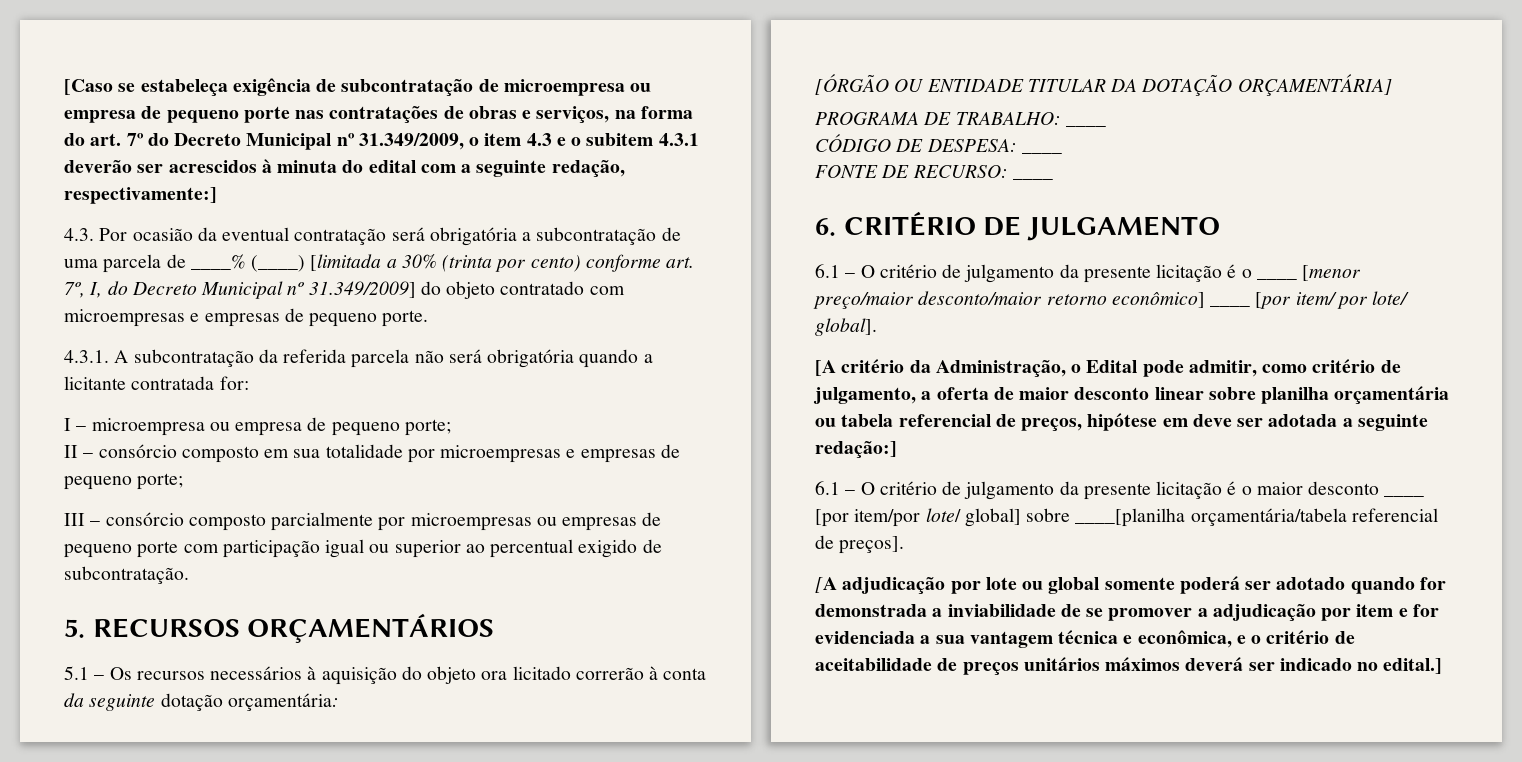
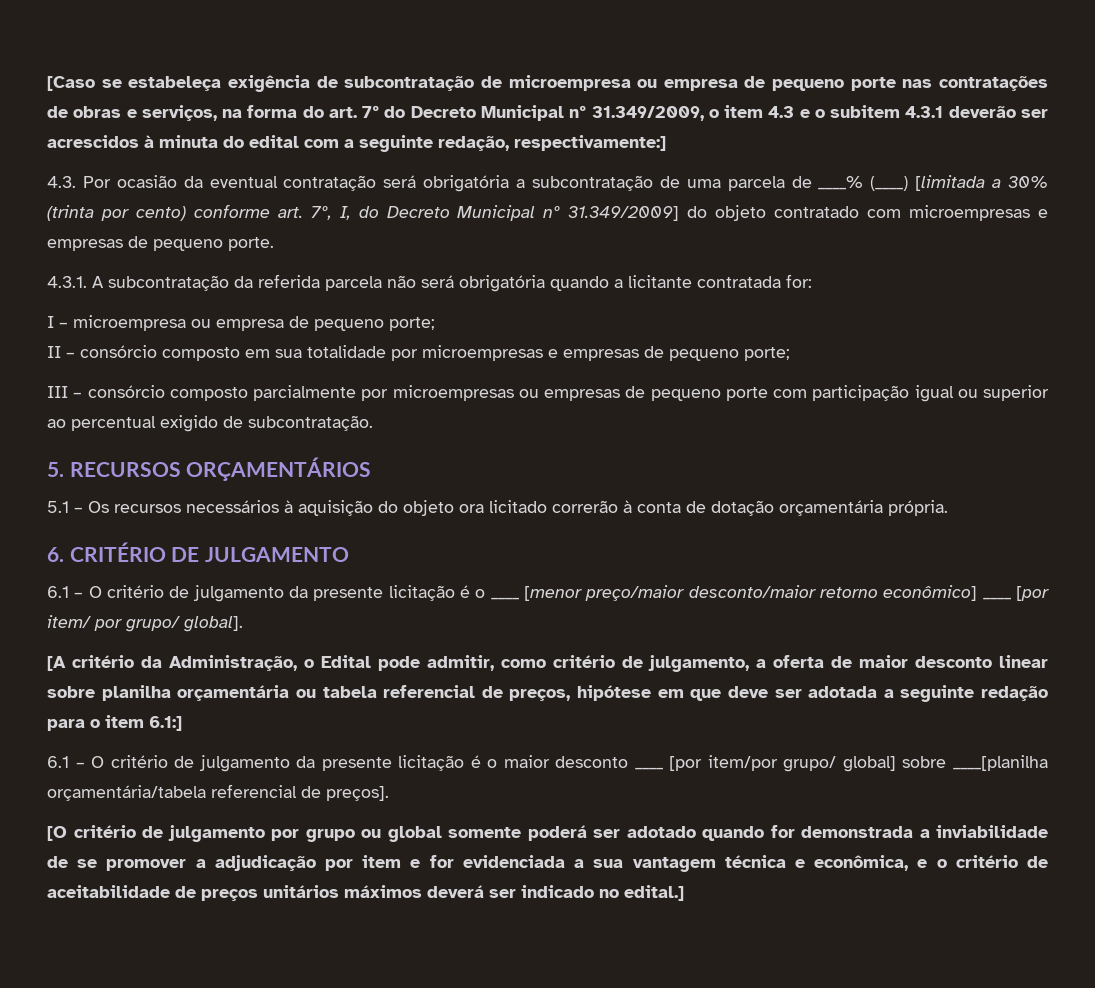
- 5.1 – Os recursos necessários à aquisição do objeto ora licitado correrão à conta da seguinte dotação orçamentária:
- [ÓRGÃO OU ENTIDADE TITULAR DA DOTAÇÃO ORÇAMENTÁRIA]
- PROGRAMA DE TRABALHO: ____
- CÓDIGO DE DESPESA: ____
- FONTE DE RECURSO: ____
+ 5.1 – Os recursos necessários à aquisição do objeto ora licitado correrão à conta de dotação orçamentária própria.
- 6.1 – O critério de julgamento da presente licitação é o ____ [menor preço/maior desconto/maior retorno econômico] ____ [por item/ por lote/ global].
+ 6.1 – O critério de julgamento da presente licitação é o ____ [menor preço/maior desconto/maior retorno econômico] ____ [por item/ por grupo/ global].
- [A critério da Administração, o Edital pode admitir, como critério de julgamento, a oferta de maior desconto linear sobre planilha orçamentária ou tabela referencial de preços, hipótese em deve ser adotada a seguinte redação:]
+ [A critério da Administração, o Edital pode admitir, como critério de julgamento, a oferta de maior desconto linear sobre planilha orçamentária ou tabela referencial de preços, hipótese em que deve ser adotada a seguinte redação para o item 6.1:]
- 6.1 – O critério de julgamento da presente licitação é o maior desconto ____ [por item/por lote/ global] sobre ____[planilha orçamentária/tabela referencial de preços].
+ 6.1 – O critério de julgamento da presente licitação é o maior desconto ____ [por item/por grupo/ global] sobre ____[planilha orçamentária/tabela referencial de preços].
- [A adjudicação por lote ou global somente poderá ser adotado quando for demonstrada a inviabilidade de se promover a adjudicação por item e for evidenciada a sua vantagem técnica e econômica, e o critério de aceitabilidade de preços unitários máximos deverá ser indicado no edital.]
+ [O critério de julgamento por grupo ou global somente poderá ser adotado quando for demonstrada a inviabilidade de se promover a adjudicação por item e for evidenciada a sua vantagem técnica e econômica, e o critério de aceitabilidade de preços unitários máximos deverá ser indicado no edital.]

